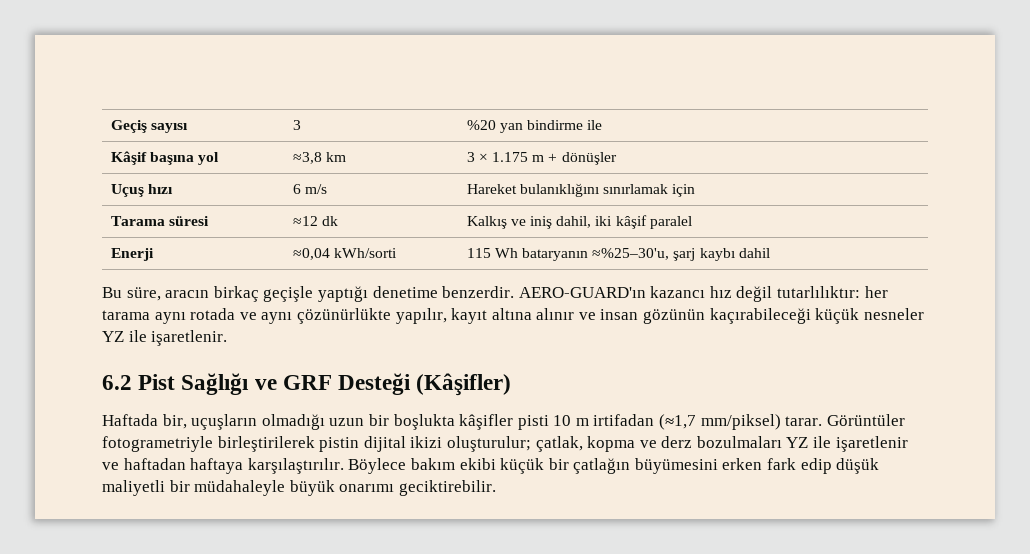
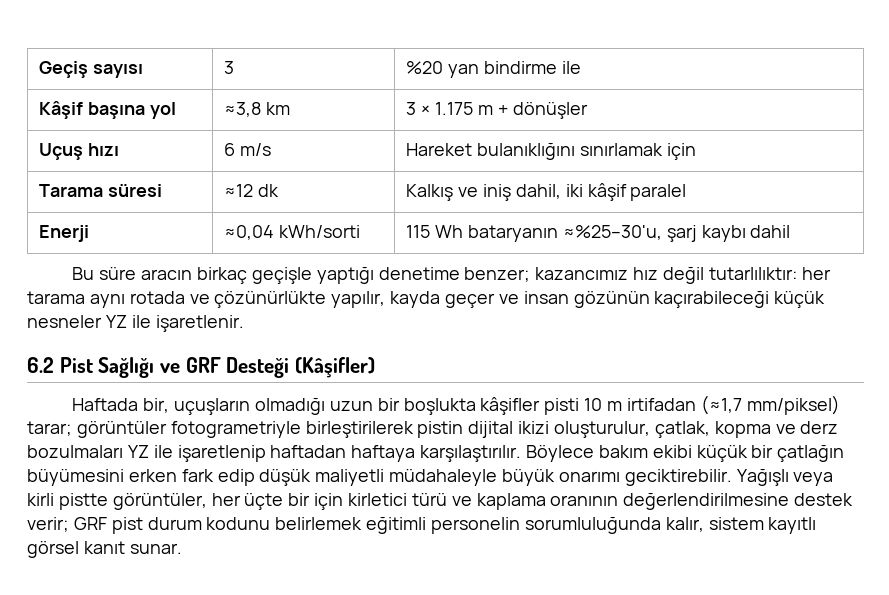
- Bu süre, aracın birkaç geçişle yaptığı denetime benzerdir. AERO-GUARD'ın kazancı hız değil tutarlılıktır: her tarama aynı rotada ve aynı çözünürlükte yapılır, kayıt altına alınır ve insan gözünün kaçırabileceği küçük nesneler YZ ile işaretlenir.
+ Bu süre aracın birkaç geçişle yaptığı denetime benzer; kazancımız hız değil tutarlılıktır: her tarama aynı rotada ve çözünürlükte yapılır, kayda geçer ve insan gözünün kaçırabileceği küçük nesneler YZ ile işaretlenir.
- Haftada bir, uçuşların olmadığı uzun bir boşlukta kâşifler pisti 10 m irtifadan (≈1,7 mm/piksel) tarar. Görüntüler fotogrametriyle birleştirilerek pistin dijital ikizi oluşturulur; çatlak, kopma ve derz bozulmaları YZ ile işaretlenir ve haftadan haftaya karşılaştırılır.
+ Haftada bir, uçuşların olmadığı uzun bir boşlukta kâşifler pisti 10 m irtifadan (≈1,7 mm/piksel) tarar; görüntüler fotogrametriyle birleştirilerek pistin dijital ikizi oluşturulur, çatlak, kopma ve derz bozulmaları YZ ile işaretlenip haftadan haftaya karşılaştırılır.
- Böylece bakım ekibi küçük bir çatlağın büyümesini erken fark edip düşük maliyetli bir müdahaleyle büyük onarımı geciktirebilir.
+ Böylece bakım ekibi küçük bir çatlağın büyümesini erken fark edip düşük maliyetli müdahaleyle büyük onarımı geciktirebilir.
+ Yağışlı veya kirli pistte görüntüler, her üçte bir için kirletici türü ve kaplama oranının değerlendirilmesine destek verir; GRF pist durum kodunu belirlemek eğitimli personelin sorumluluğunda kalır, sistem kayıtlı görsel kanıt sunar.

